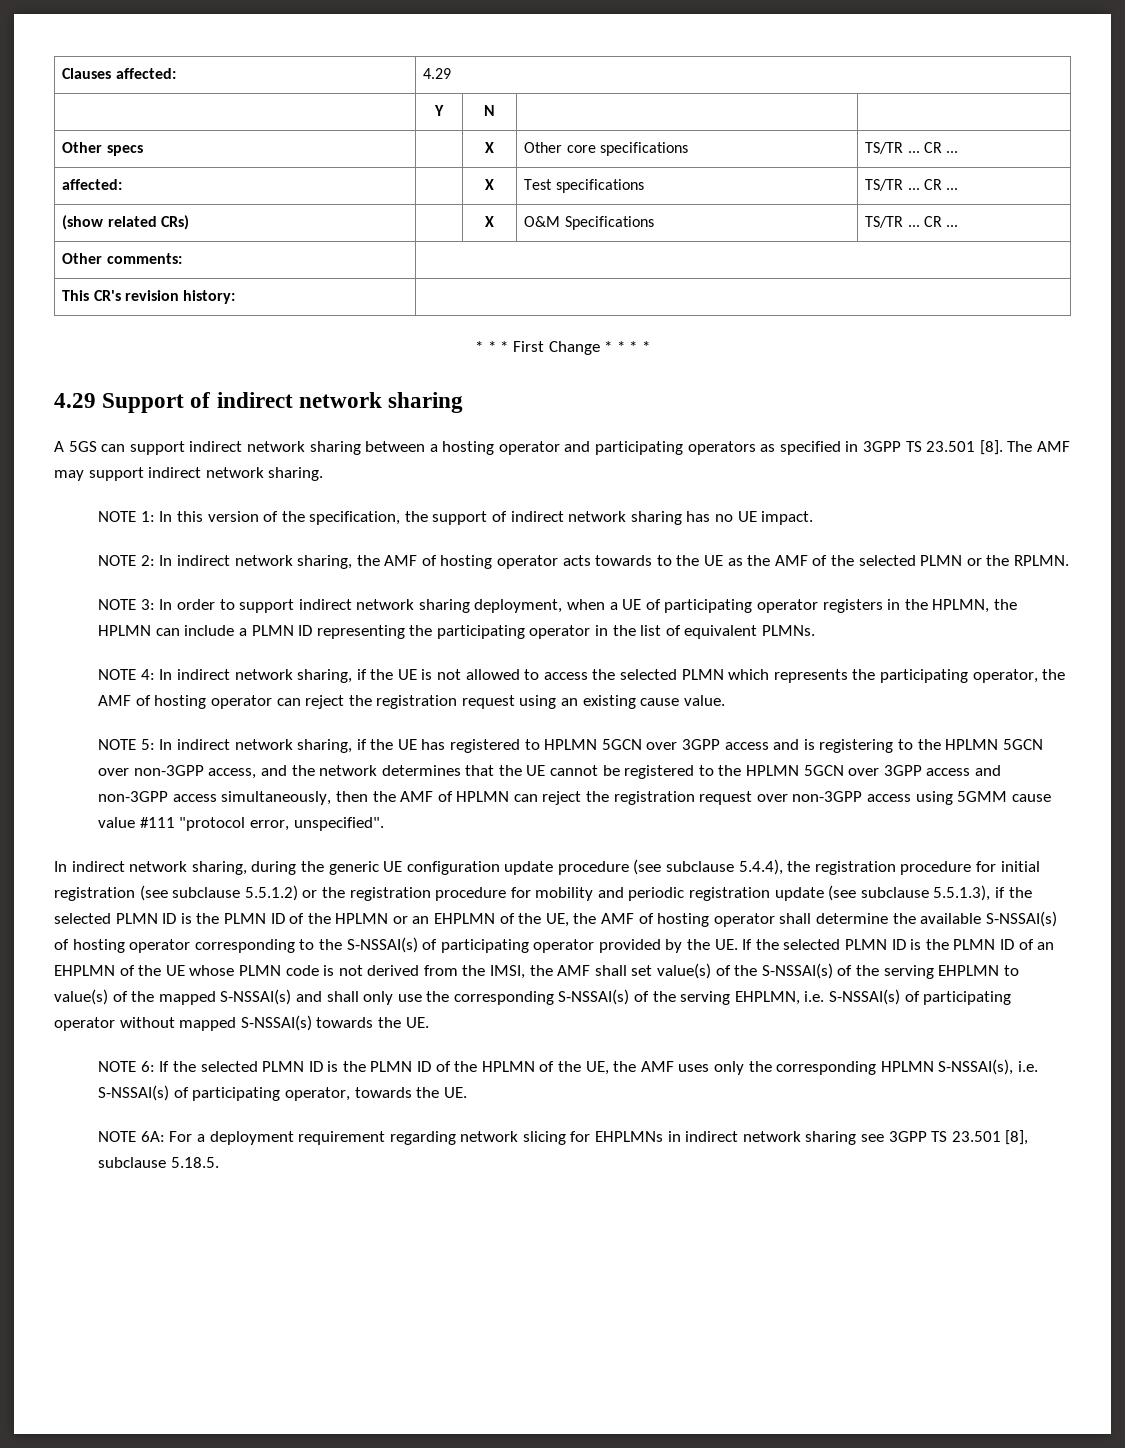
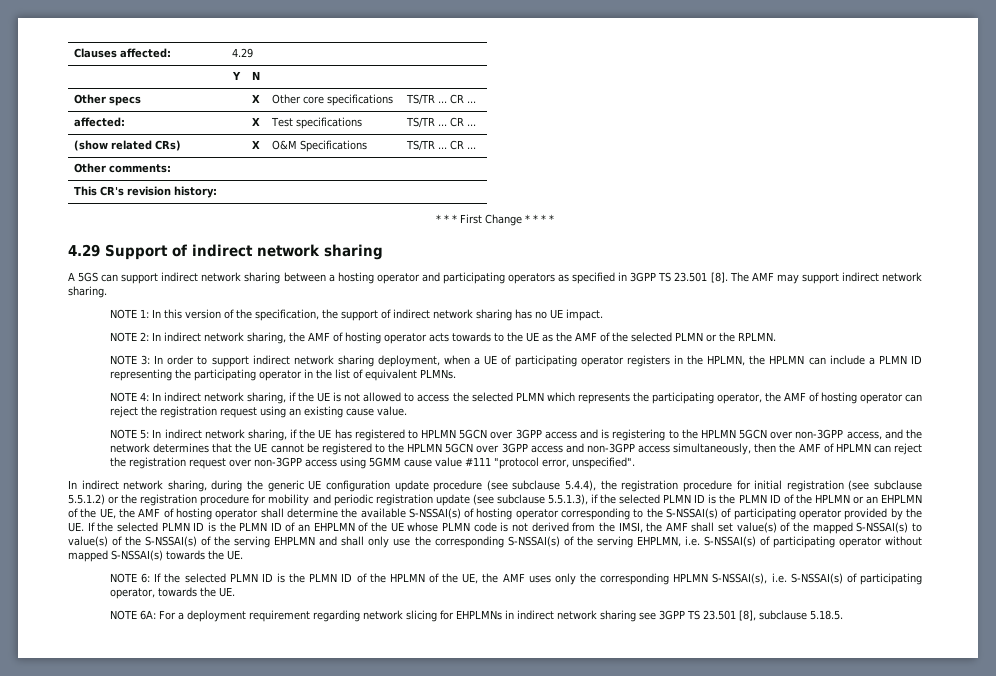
- In indirect network sharing, during the generic UE configuration update procedure (see subclause 5.4.4), the registration procedure for initial registration (see subclause 5.5.1.2) or the registration procedure for mobility and periodic registration update (see subclause 5.5.1.3), if the selected PLMN ID is the PLMN ID of the HPLMN or an EHPLMN of the UE, the AMF of hosting operator shall determine the available S-NSSAI(s) of hosting operator corresponding to the S-NSSAI(s) of participating operator provided by the UE. If the selected PLMN ID is the PLMN ID of an EHPLMN of the UE whose PLMN code is not derived from the IMSI, the AMF shall set value(s) of the S-NSSAI(s) of the serving EHPLMN to value(s) of the mapped S-NSSAI(s) and shall only use the corresponding S-NSSAI(s) of the serving EHPLMN, i.e. S-NSSAI(s) of participating operator without mapped S-NSSAI(s) towards the UE.
+ In indirect network sharing, during the generic UE configuration update procedure (see subclause 5.4.4), the registration procedure for initial registration (see subclause 5.5.1.2) or the registration procedure for mobility and periodic registration update (see subclause 5.5.1.3), if the selected PLMN ID is the PLMN ID of the HPLMN or an EHPLMN of the UE, the AMF of hosting operator shall determine the available S-NSSAI(s) of hosting operator corresponding to the S-NSSAI(s) of participating operator provided by the UE. If the selected PLMN ID is the PLMN ID of an EHPLMN of the UE whose PLMN code is not derived from the IMSI, the AMF shall set value(s) of the mapped S-NSSAI(s) to value(s) of the S-NSSAI(s) of the serving EHPLMN and shall only use the corresponding S-NSSAI(s) of the serving EHPLMN, i.e. S-NSSAI(s) of participating operator without mapped S-NSSAI(s) towards the UE.

